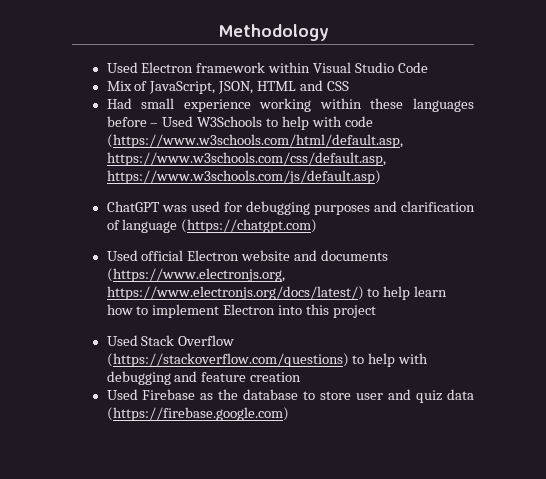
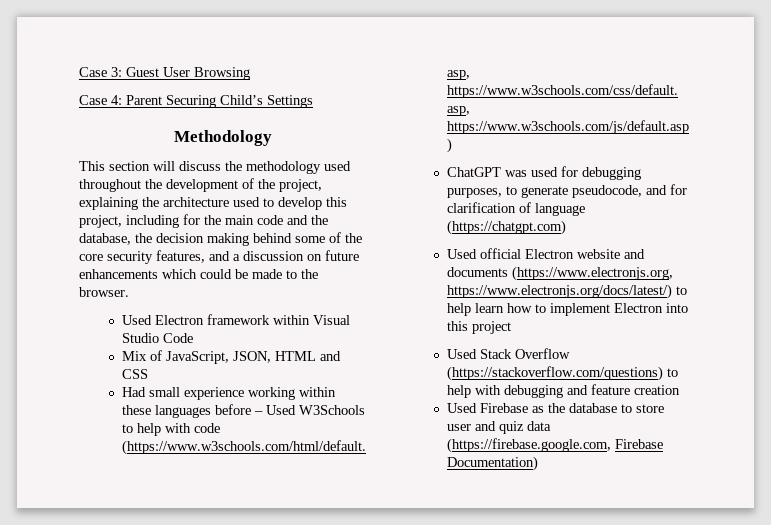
+ Case 3: Guest User Browsing
+ Case 4: Parent Securing Child’s Settings
  Methodology
+ This section will discuss the methodology used throughout the development of the project, explaining the architecture used to develop this project, including for the main code and the database, the decision making behind some of the core security features, and a discussion on future enhancements which could be made to the browser.
- ChatGPT was used for debugging purposes and clarification of language (https://chatgpt.com)
+ ChatGPT was used for debugging purposes, to generate pseudocode, and for clarification of language (https://chatgpt.com)
- Used Firebase as the database to store user and quiz data (https://firebase.google.com)
+ Used Firebase as the database to store user and quiz data (https://firebase.google.com, Firebase Documentation)

